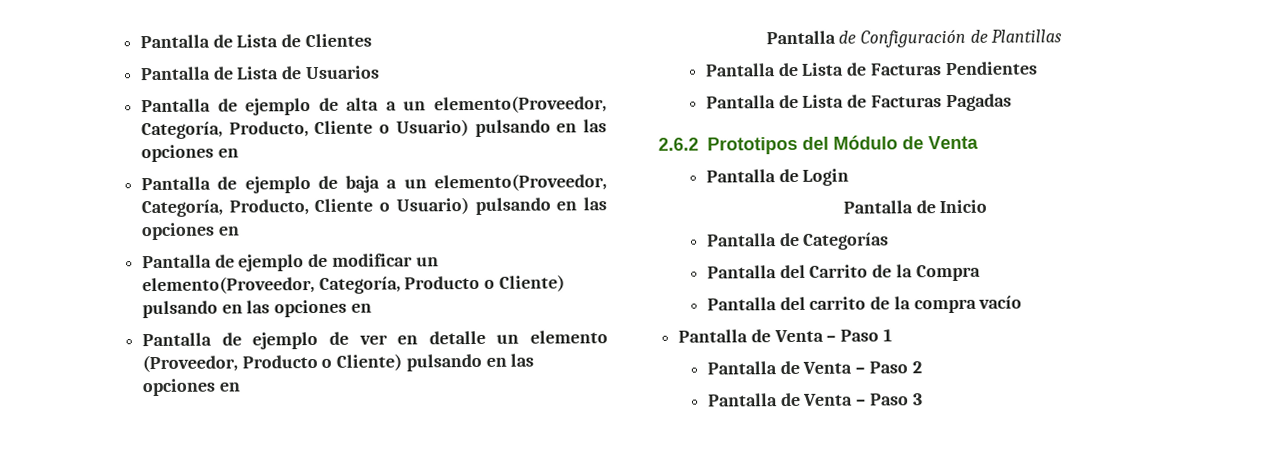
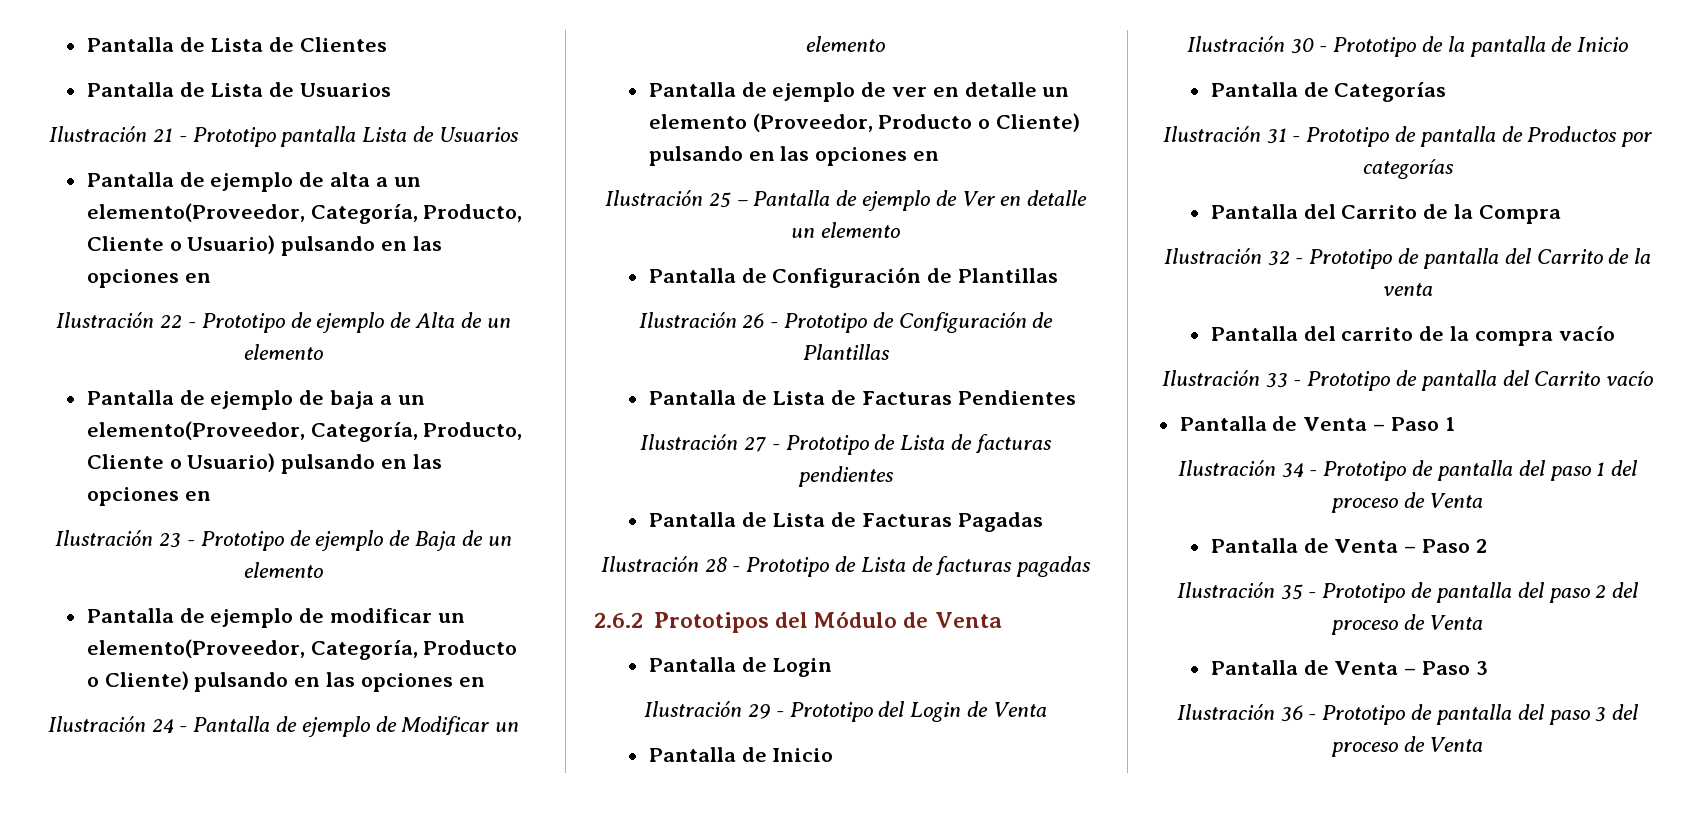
+ Ilustración 21 - Prototipo pantalla Lista de Usuarios
+ Ilustración 22 - Prototipo de ejemplo de Alta de un elemento
+ Ilustración 23 - Prototipo de ejemplo de Baja de un elemento
+ Ilustración 24 - Pantalla de ejemplo de Modificar un elemento
+ Ilustración 25 – Pantalla de ejemplo de Ver en detalle un elemento
  Pantalla de Configuración de Plantillas
+ Ilustración 26 - Prototipo de Configuración de Plantillas
+ Ilustración 27 - Prototipo de Lista de facturas pendientes
+ Ilustración 28 - Prototipo de Lista de facturas pagadas
+ Ilustración 29 - Prototipo del Login de Venta
  Pantalla de Inicio
+ Ilustración 30 - Prototipo de la pantalla de Inicio
  Pantalla de Categorías
+ Ilustración 31 - Prototipo de pantalla de Productos por categorías
+ Ilustración 32 - Prototipo de pantalla del Carrito de la venta
+ Ilustración 33 - Prototipo de pantalla del Carrito vacío
+ Ilustración 34 - Prototipo de pantalla del paso 1 del proceso de Venta
+ Ilustración 35 - Prototipo de pantalla del paso 2 del proceso de Venta
+ Ilustración 36 - Prototipo de pantalla del paso 3 del proceso de Venta

